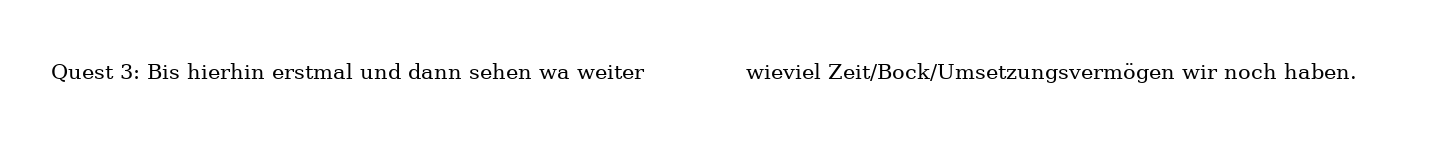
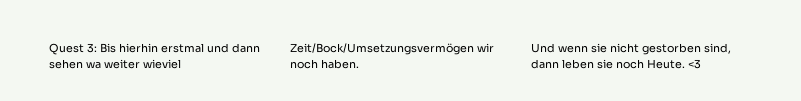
+ Und wenn sie nicht gestorben sind, dann leben sie noch Heute. <3

